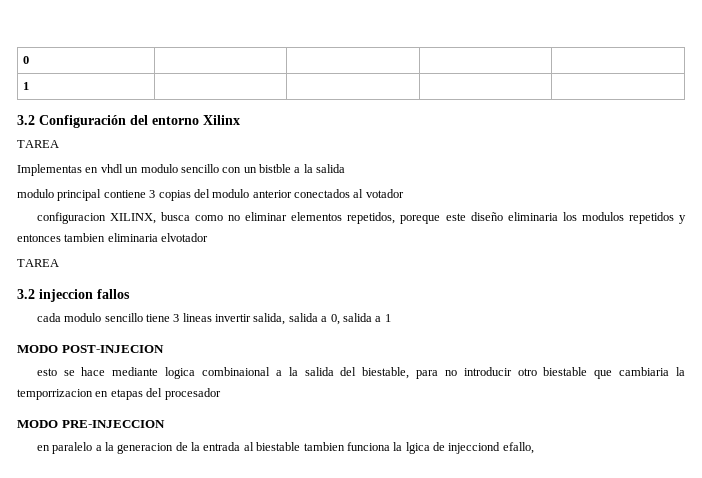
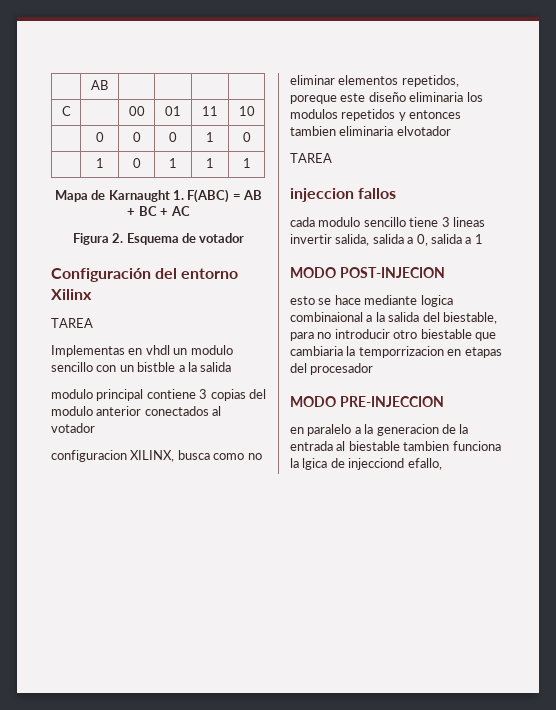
- 0 | | | |
- 1 | | | |
- 3.2 Configuración del entorno Xilinx
+ | AB | | | |
+ C | | 00 | 01 | 11 | 10
+ | 0 | 0 | 0 | 1 | 0
+ | 1 | 0 | 1 | 1 | 1
+ Mapa de Karnaught 1. F(ABC) = AB + BC + AC
+ Figura 2. Esquema de votador
+ Configuración del entorno Xilinx
- 3.2 injeccion fallos
+ injeccion fallos

